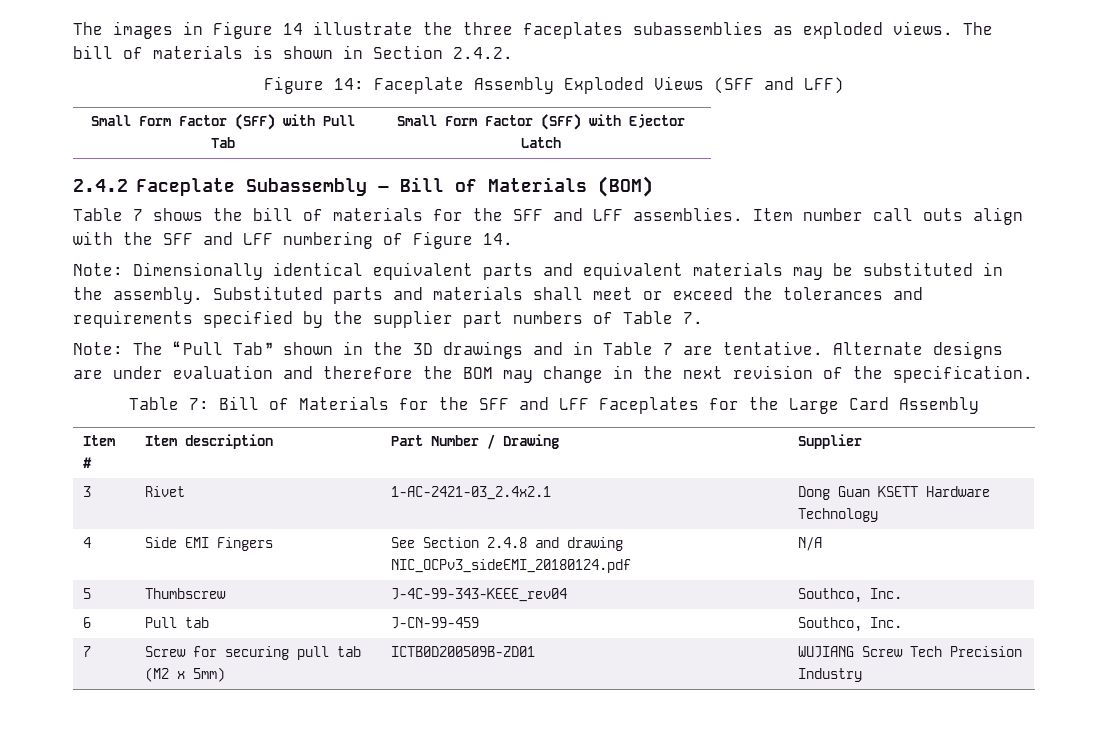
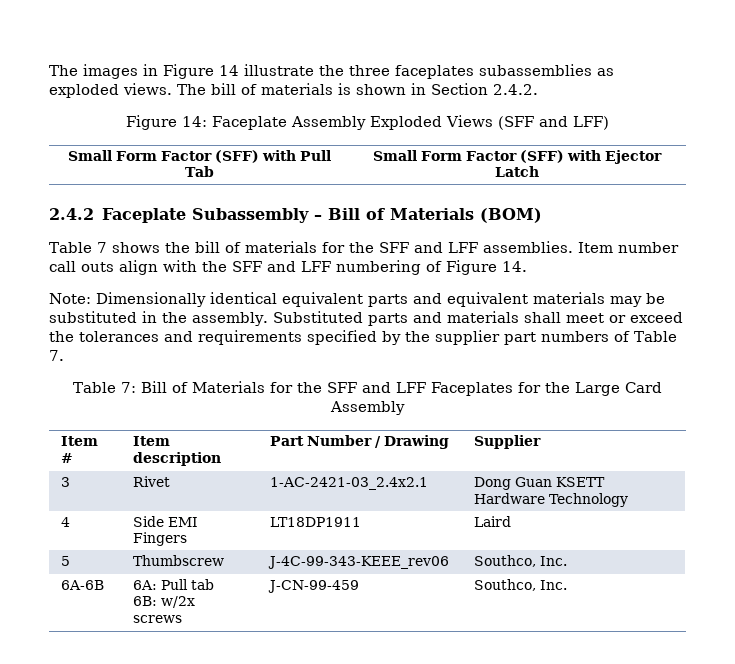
- Note: The “Pull Tab” shown in the 3D drawings and in Table 7 are tentative. Alternate designs are under evaluation and therefore the BOM may change in the next revision of the specification.
- 4 | Side EMI Fingers | See Section 2.4.8 and drawing NIC_OCPv3_sideEMI_20180124.pdf | N/A
+ 4 | Side EMI Fingers | LT18DP1911 | Laird
- 5 | Thumbscrew | J-4C-99-343-KEEE_rev04 | Southco, Inc.
- 6 | Pull tab | J-CN-99-459 | Southco, Inc.
+ 5 | Thumbscrew | J-4C-99-343-KEEE_rev06 | Southco, Inc.
+ 6A-6B | 6A: Pull tab
+ 6B: w/2x screws | J-CN-99-459 | Southco, Inc.
- 7 | Screw for securing pull tab (M2 x 5mm) | ICTB0D200509B-ZD01 | WUJIANG Screw Tech Precision Industry

